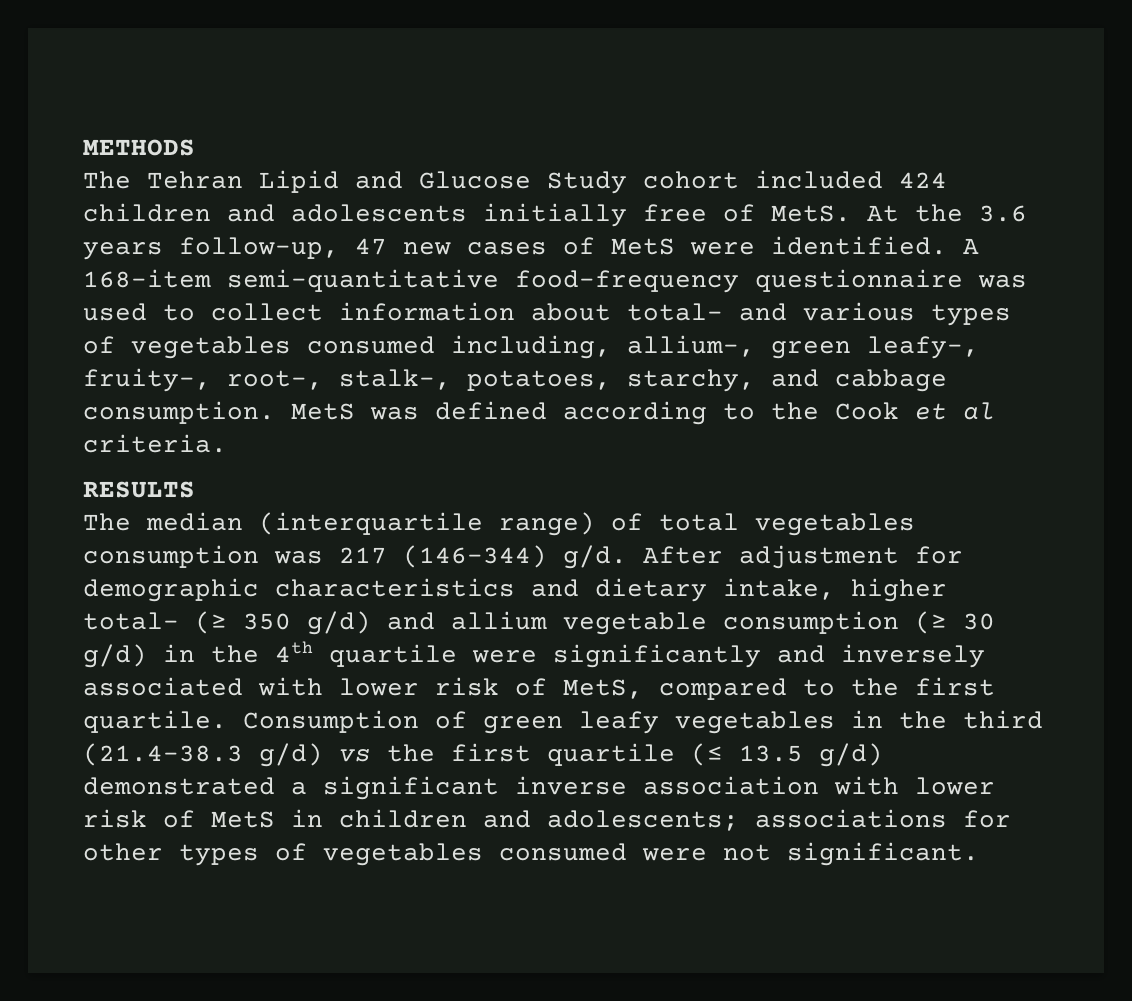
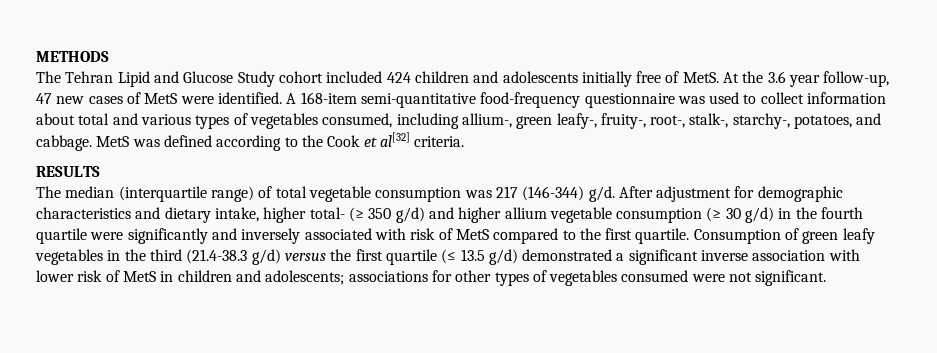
- At the 3.6 years follow-up, 47 new cases of MetS were identified.
+ At the 3.6 year follow-up, 47 new cases of MetS were identified.
- A 168-item semi-quantitative food-frequency questionnaire was used to collect information about total- and various types of vegetables consumed including, allium-, green leafy-, fruity-, root-, stalk-, potatoes, starchy, and cabbage consumption.
+ A 168-item semi-quantitative food-frequency questionnaire was used to collect information about total and various types of vegetables consumed, including allium-, green leafy-, fruity-, root-, stalk-, starchy-, potatoes, and cabbage.
- MetS was defined according to the Cook et al criteria.
+ MetS was defined according to the Cook et al[32] criteria.
- The median (interquartile range) of total vegetables consumption was 217 (146-344) g/d.
+ The median (interquartile range) of total vegetable consumption was 217 (146-344) g/d.
- After adjustment for demographic characteristics and dietary intake, higher total- (≥ 350 g/d) and allium vegetable consumption (≥ 30 g/d) in the 4th quartile were significantly and inversely associated with lower risk of MetS, compared to the first quartile.
+ After adjustment for demographic characteristics and dietary intake, higher total- (≥ 350 g/d) and higher allium vegetable consumption (≥ 30 g/d) in the fourth quartile were significantly and inversely associated with risk of MetS compared to the first quartile.
- Consumption of green leafy vegetables in the third (21.4-38.3 g/d) vs the first quartile (≤ 13.5 g/d) demonstrated a significant inverse association with lower risk of MetS in children and adolescents; associations for other types of vegetables consumed were not significant.
+ Consumption of green leafy vegetables in the third (21.4-38.3 g/d) versus the first quartile (≤ 13.5 g/d) demonstrated a significant inverse association with lower risk of MetS in children and adolescents; associations for other types of vegetables consumed were not significant.

